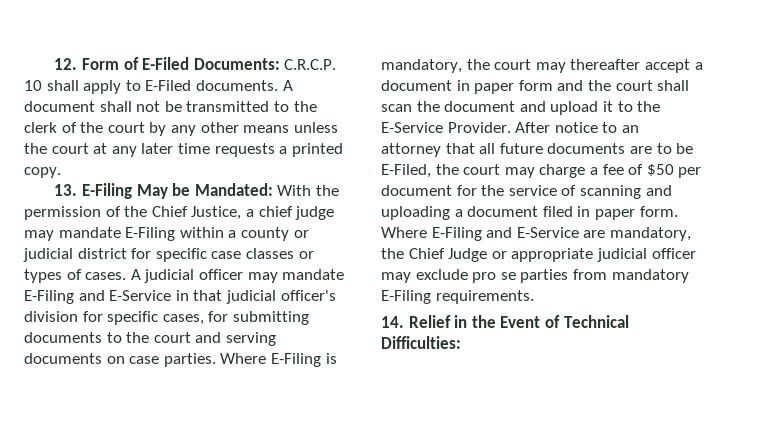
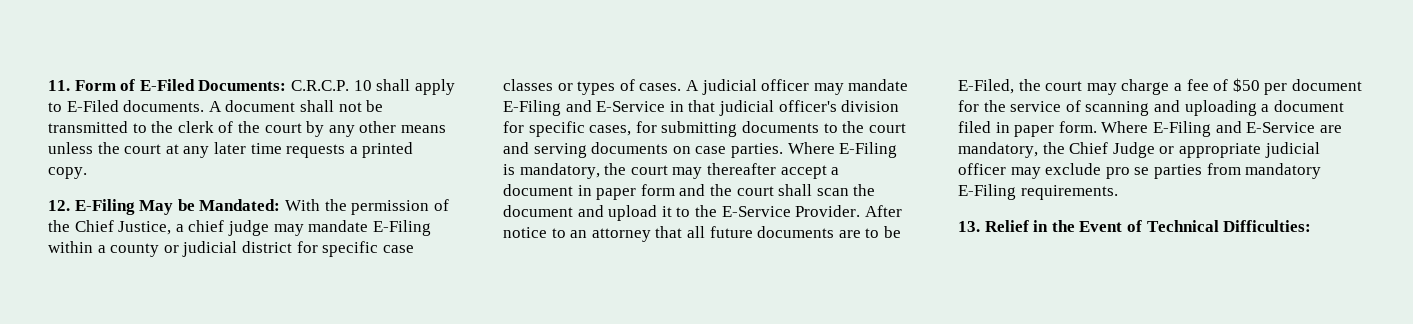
- 12. Form of E-Filed Documents: C.R.C.P. 10 shall apply to E-Filed documents.
+ 11. Form of E-Filed Documents: C.R.C.P. 10 shall apply to E-Filed documents.
- 13. E-Filing May be Mandated: With the permission of the Chief Justice, a chief judge may mandate E-Filing within a county or judicial district for specific case classes or types of cases.
+ 12. E-Filing May be Mandated: With the permission of the Chief Justice, a chief judge may mandate E-Filing within a county or judicial district for specific case classes or types of cases.
- 14. Relief in the Event of Technical Difficulties:
+ 13. Relief in the Event of Technical Difficulties:

